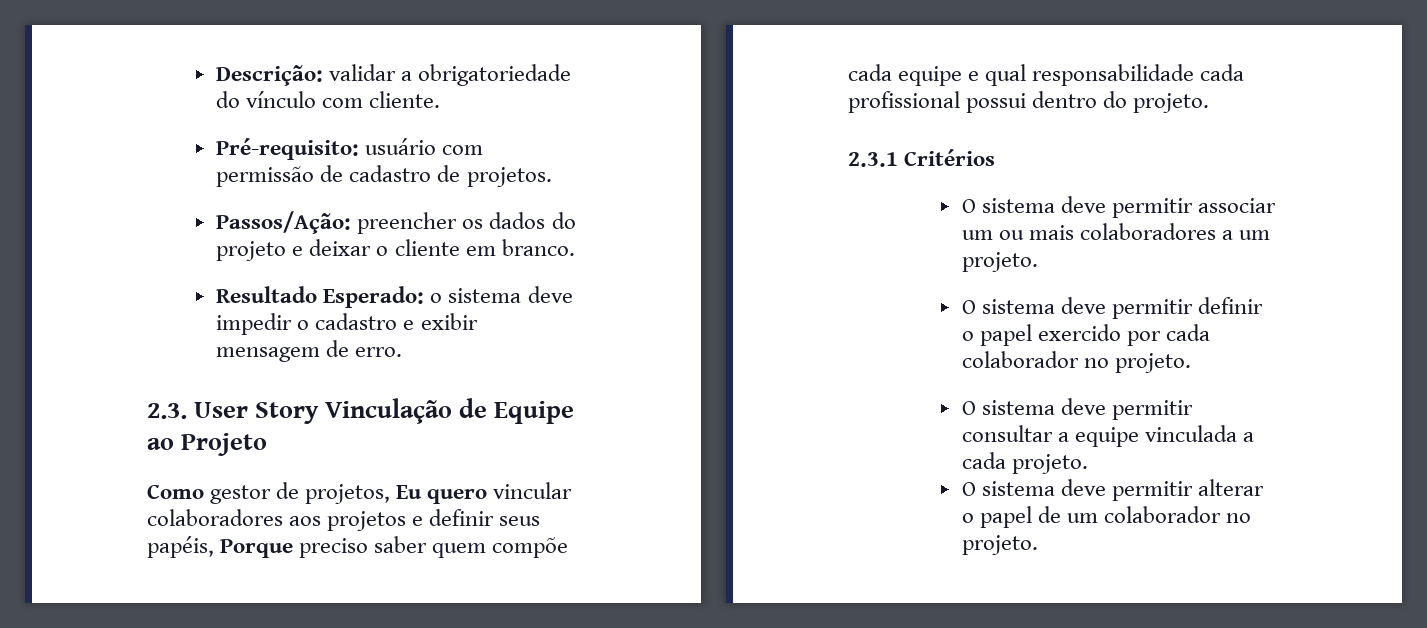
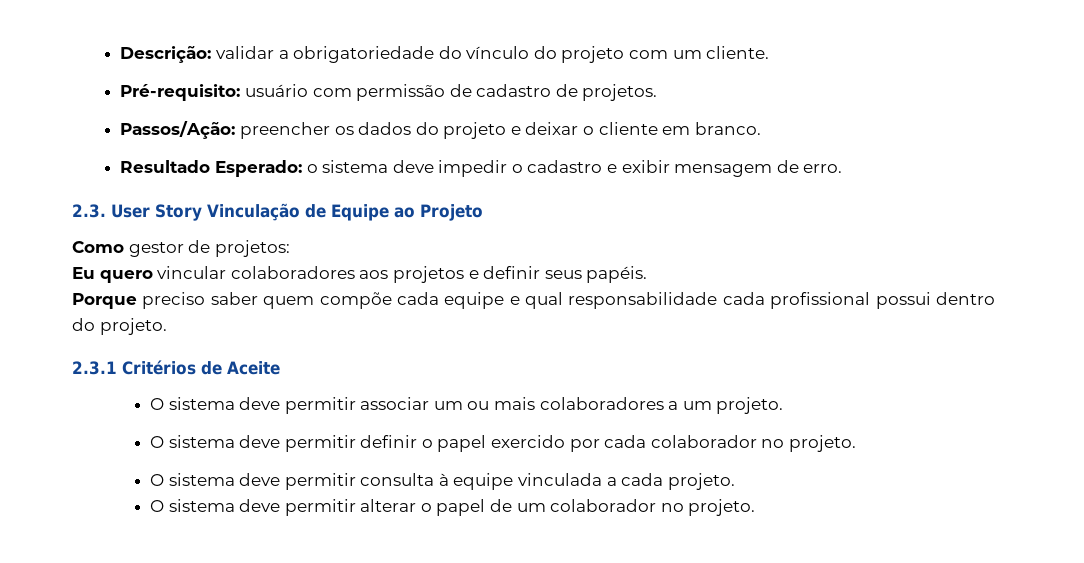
- Descrição: validar a obrigatoriedade do vínculo com cliente.
+ Descrição: validar a obrigatoriedade do vínculo do projeto com um cliente.
- Como gestor de projetos, Eu quero vincular colaboradores aos projetos e definir seus papéis, Porque preciso saber quem compõe cada equipe e qual responsabilidade cada profissional possui dentro do projeto.
+ Como gestor de projetos:
+ Eu quero vincular colaboradores aos projetos e definir seus papéis.
+ Porque preciso saber quem compõe cada equipe e qual responsabilidade cada profissional possui dentro do projeto.
- 2.3.1 Critérios
+ 2.3.1 Critérios de Aceite
- O sistema deve permitir consultar a equipe vinculada a cada projeto.
+ O sistema deve permitir consulta à equipe vinculada a cada projeto.

